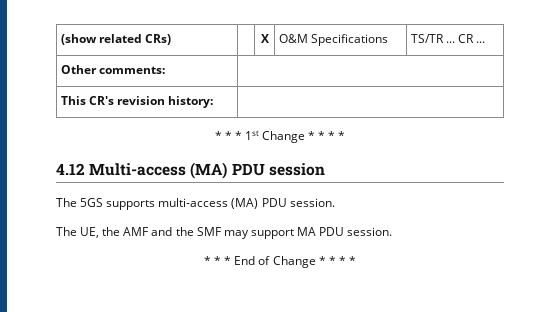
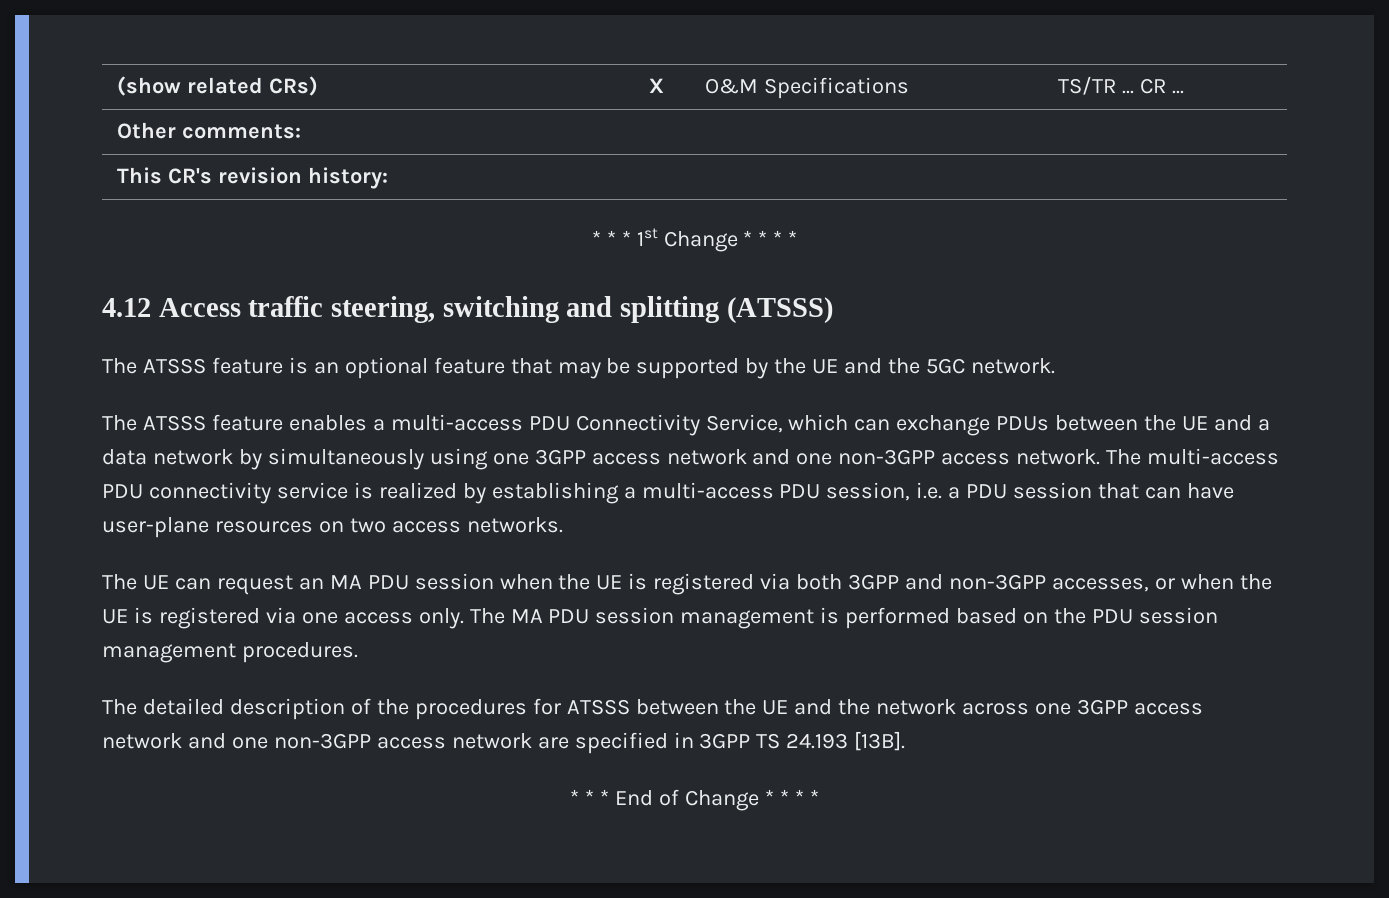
- 4.12 Multi-access (MA) PDU session
- The 5GS supports multi-access (MA) PDU session.
- The UE, the AMF and the SMF may support MA PDU session.
+ 4.12 Access traffic steering, switching and splitting (ATSSS)
+ The ATSSS feature is an optional feature that may be supported by the UE and the 5GC network.
+ The ATSSS feature enables a multi-access PDU Connectivity Service, which can exchange PDUs between the UE and a data network by simultaneously using one 3GPP access network and one non-3GPP access network. The multi-access PDU connectivity service is realized by establishing a multi-access PDU session, i.e. a PDU session that can have user-plane resources on two access networks.
+ The UE can request an MA PDU session when the UE is registered via both 3GPP and non-3GPP accesses, or when the UE is registered via one access only. The MA PDU session management is performed based on the PDU session management procedures.
+ The detailed description of the procedures for ATSSS between the UE and the network across one 3GPP access network and one non-3GPP access network are specified in 3GPP TS 24.193 [13B].

